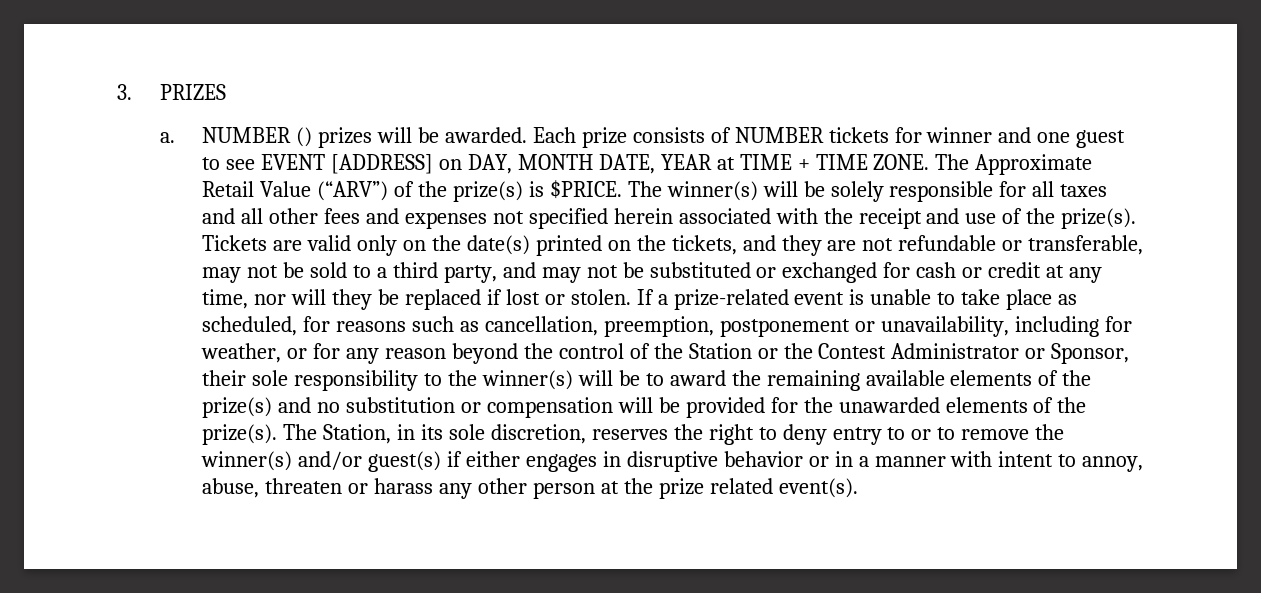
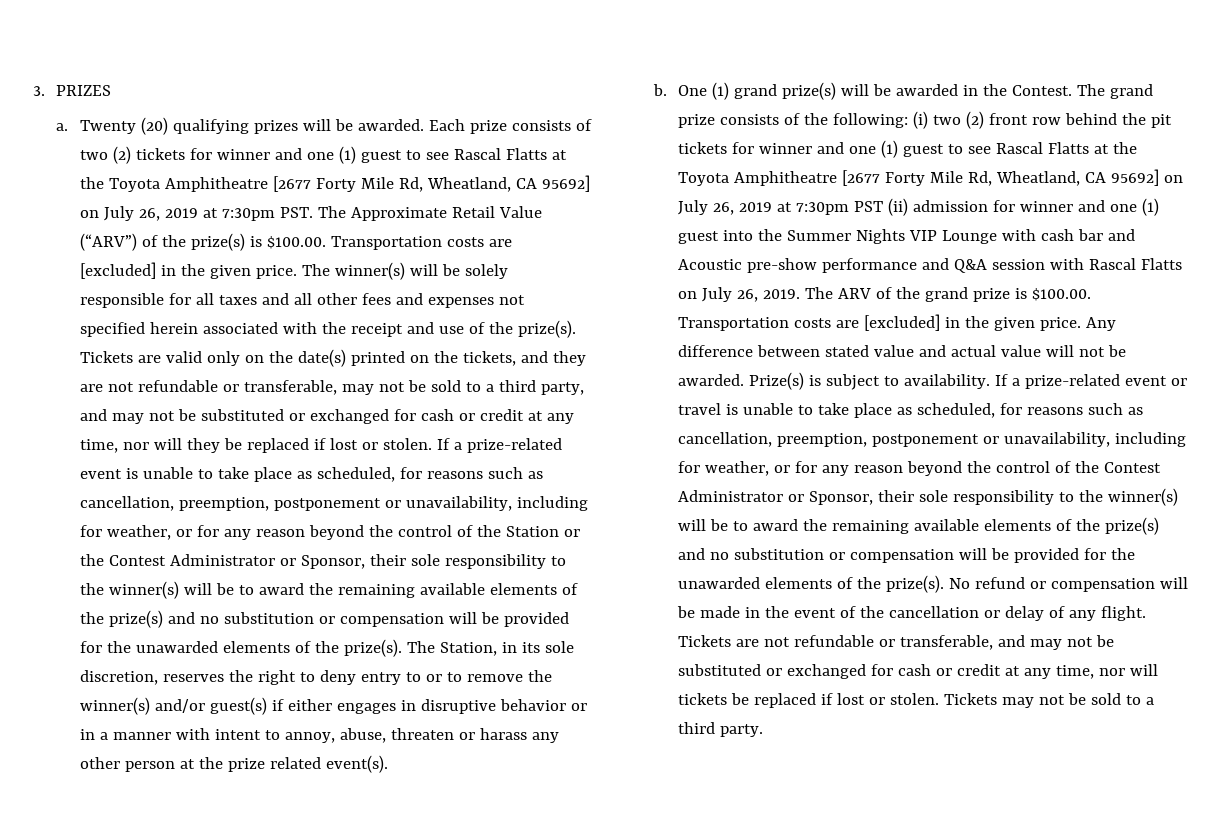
- NUMBER () prizes will be awarded.
+ Twenty (20) qualifying prizes will be awarded.
- Each prize consists of NUMBER tickets for winner and one guest to see EVENT [ADDRESS] on DAY, MONTH DATE, YEAR at TIME + TIME ZONE. The Approximate Retail Value (“ARV”) of the prize(s) is $PRICE.
+ Each prize consists of two (2) tickets for winner and one (1) guest to see Rascal Flatts at the Toyota Amphitheatre [2677 Forty Mile Rd, Wheatland, CA 95692] on July 26, 2019 at 7:30pm PST. The Approximate Retail Value (“ARV”) of the prize(s) is $100.00. Transportation costs are [excluded] in the given price.
+ b. One (1) grand prize(s) will be awarded in the Contest. The grand prize consists of the following: (i) two (2) front row behind the pit tickets for winner and one (1) guest to see Rascal Flatts at the Toyota Amphitheatre [2677 Forty Mile Rd, Wheatland, CA 95692] on July 26, 2019 at 7:30pm PST (ii) admission for winner and one (1) guest into the Summer Nights VIP Lounge with cash bar and Acoustic pre-show performance and Q&A session with Rascal Flatts on July 26, 2019. The ARV of the grand prize is $100.00. Transportation costs are [excluded] in the given price. Any difference between stated value and actual value will not be awarded. Prize(s) is subject to availability. If a prize-related event or travel is unable to take place as scheduled, for reasons such as cancellation, preemption, postponement or unavailability, including for weather, or for any reason beyond the control of the Contest Administrator or Sponsor, their sole responsibility to the winner(s) will be to award the remaining available elements of the prize(s) and no substitution or compensation will be provided for the unawarded elements of the prize(s). No refund or compensation will be made in the event of the cancellation or delay of any flight. Tickets are not refundable or transferable, and may not be substituted or exchanged for cash or credit at any time, nor will tickets be replaced if lost or stolen. Tickets may not be sold to a third party.

